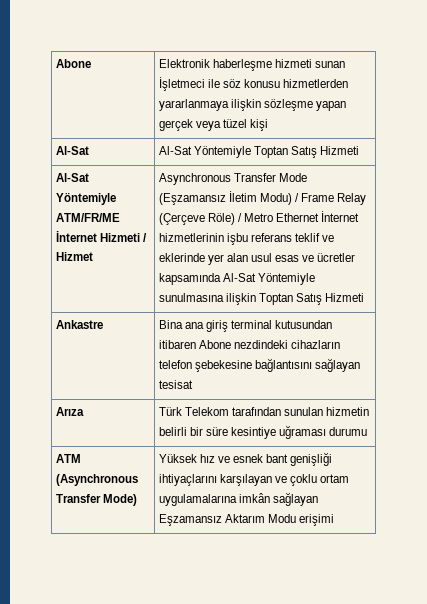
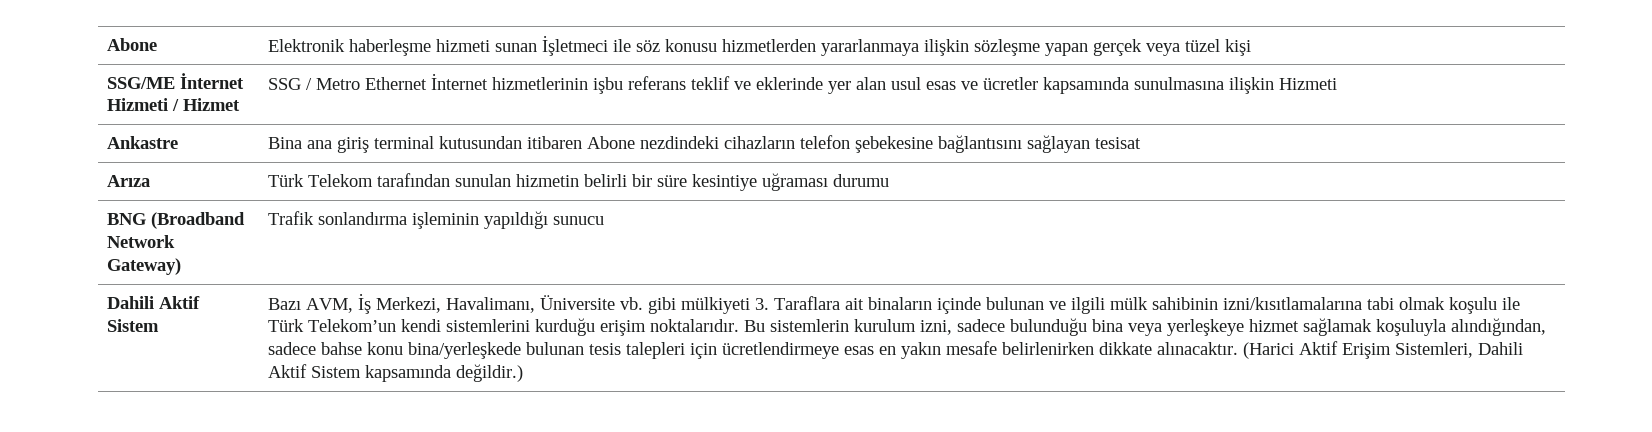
- Al-Sat | Al-Sat Yöntemiyle Toptan Satış Hizmeti
- Al-Sat Yöntemiyle ATM/FR/ME İnternet Hizmeti / Hizmet | Asynchronous Transfer Mode (Eşzamansız İletim Modu) / Frame Relay (Çerçeve Röle) / Metro Ethernet İnternet hizmetlerinin işbu referans teklif ve eklerinde yer alan usul esas ve ücretler kapsamında Al-Sat Yöntemiyle sunulmasına ilişkin Toptan Satış Hizmeti
+ SSG/ME İnternet Hizmeti / Hizmet | SSG / Metro Ethernet İnternet hizmetlerinin işbu referans teklif ve eklerinde yer alan usul esas ve ücretler kapsamında sunulmasına ilişkin Hizmeti
- ATM (Asynchronous Transfer Mode) | Yüksek hız ve esnek bant genişliği ihtiyaçlarını karşılayan ve çoklu ortam uygulamalarına imkân sağlayan Eşzamansız Aktarım Modu erişimi
+ BNG (Broadband Network Gateway) | Trafik sonlandırma işleminin yapıldığı sunucu
+ Dahili Aktif Sistem | Bazı AVM, İş Merkezi, Havalimanı, Üniversite vb. gibi mülkiyeti 3. Taraflara ait binaların içinde bulunan ve ilgili mülk sahibinin izni/kısıtlamalarına tabi olmak koşulu ile Türk Telekom’un kendi sistemlerini kurduğu erişim noktalarıdır. Bu sistemlerin kurulum izni, sadece bulunduğu bina veya yerleşkeye hizmet sağlamak koşuluyla alındığından, sadece bahse konu bina/yerleşkede bulunan tesis talepleri için ücretlendirmeye esas en yakın mesafe belirlenirken dikkate alınacaktır. (Harici Aktif Erişim Sistemleri, Dahili Aktif Sistem kapsamında değildir.)

